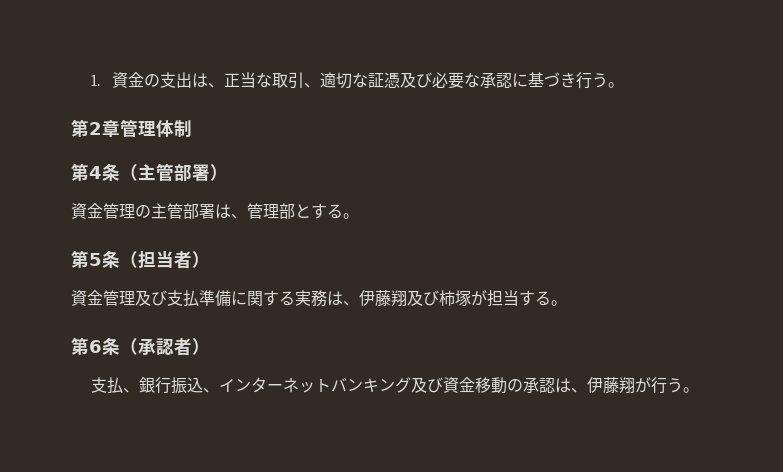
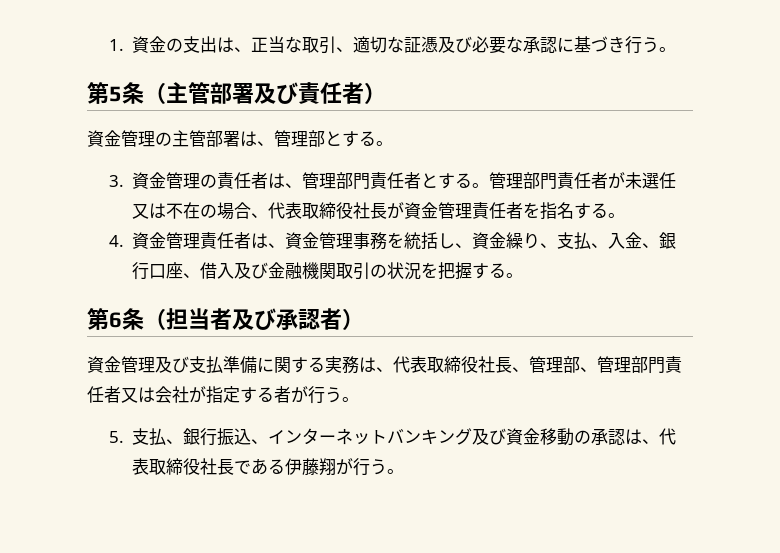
- 第2章管理体制
- 第4条（主管部署）
+ 第5条（主管部署及び責任者）
- 第5条（担当者）
+ 3.資金管理の責任者は、管理部門責任者とする。管理部門責任者が未選任又は不在の場合、代表取締役社長が資金管理責任者を指名する。
+ 4.資金管理責任者は、資金管理事務を統括し、資金繰り、支払、入金、銀行口座、借入及び金融機関取引の状況を把握する。
+ 第6条（担当者及び承認者）
- 資金管理及び支払準備に関する実務は、伊藤翔及び柿塚が担当する。
- 第6条（承認者）
- 支払、銀行振込、インターネットバンキング及び資金移動の承認は、伊藤翔が行う。
+ 資金管理及び支払準備に関する実務は、代表取締役社長、管理部、管理部門責任者又は会社が指定する者が行う。
+ 5.支払、銀行振込、インターネットバンキング及び資金移動の承認は、代表取締役社長である伊藤翔が行う。

